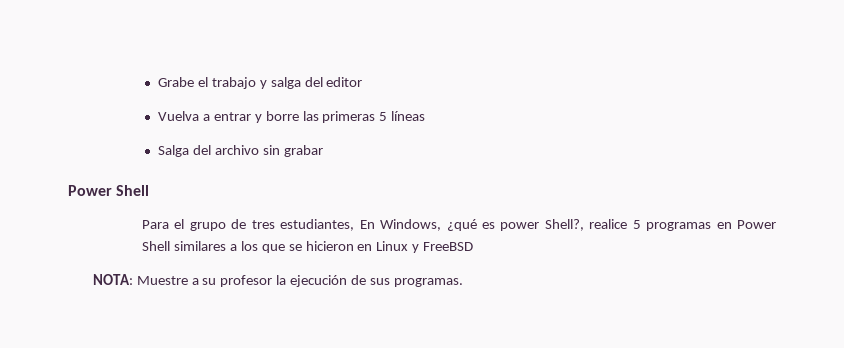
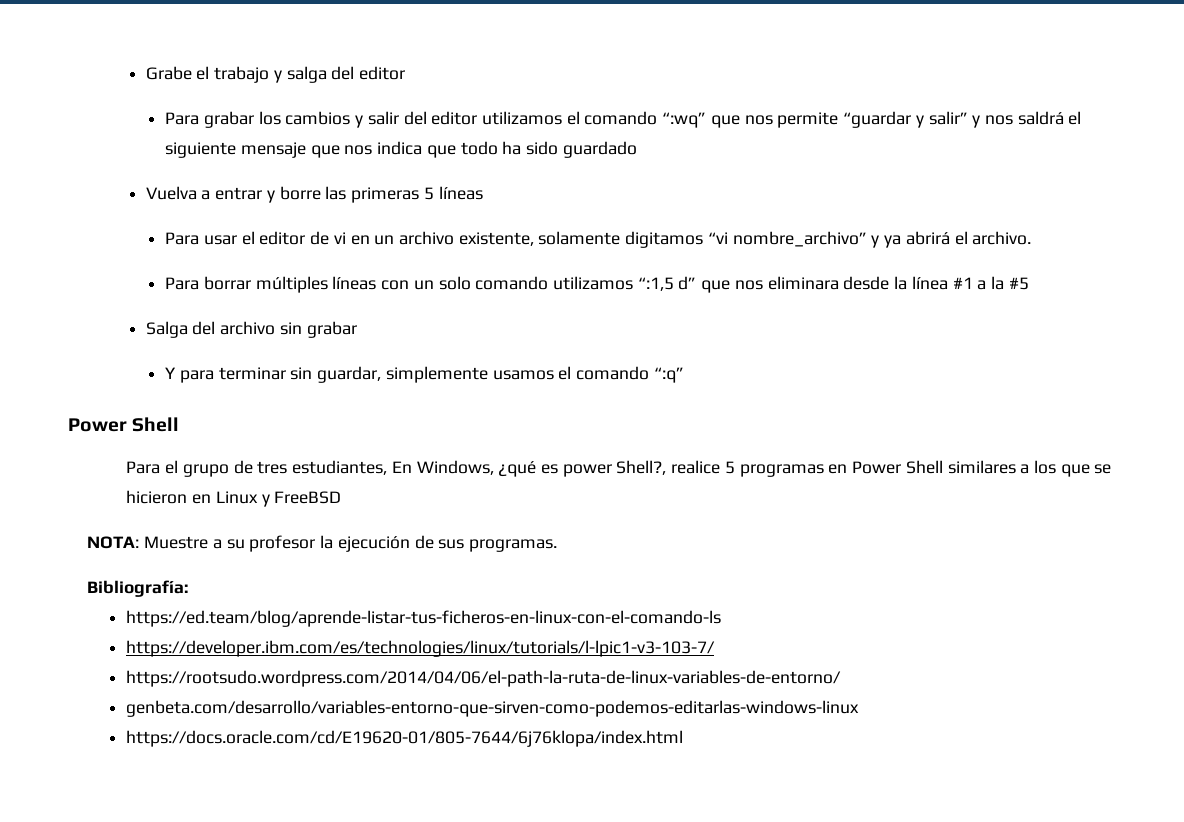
+ Para grabar los cambios y salir del editor utilizamos el comando “:wq” que nos permite “guardar y salir” y nos saldrá el siguiente mensaje que nos indica que todo ha sido guardado
+ Para usar el editor de vi en un archivo existente, solamente digitamos “vi nombre_archivo” y ya abrirá el archivo.
+ Para borrar múltiples líneas con un solo comando utilizamos “:1,5 d” que nos eliminara desde la línea #1 a la #5
+ Y para terminar sin guardar, simplemente usamos el comando “:q”
+ Bibliografía:
+ https://ed.team/blog/aprende-listar-tus-ficheros-en-linux-con-el-comando-ls
+ https://developer.ibm.com/es/technologies/linux/tutorials/l-lpic1-v3-103-7/
+ https://rootsudo.wordpress.com/2014/04/06/el-path-la-ruta-de-linux-variables-de-entorno/
+ genbeta.com/desarrollo/variables-entorno-que-sirven-como-podemos-editarlas-windows-linux
+ https://docs.oracle.com/cd/E19620-01/805-7644/6j76klopa/index.html

